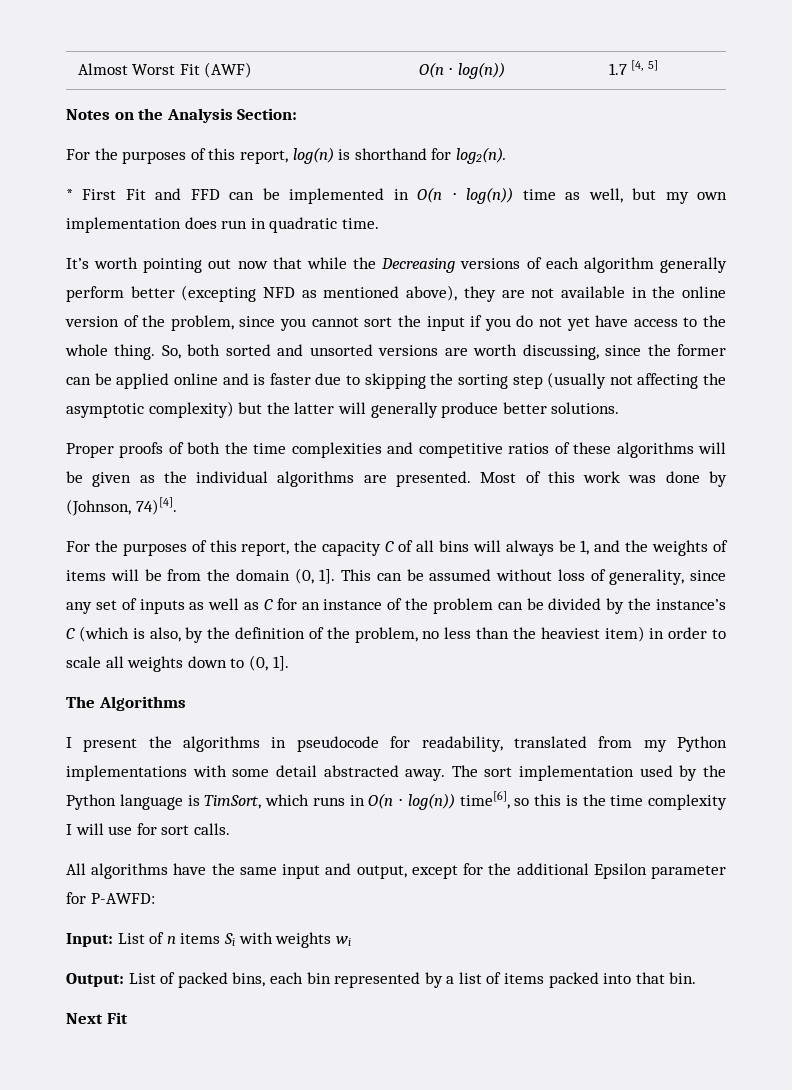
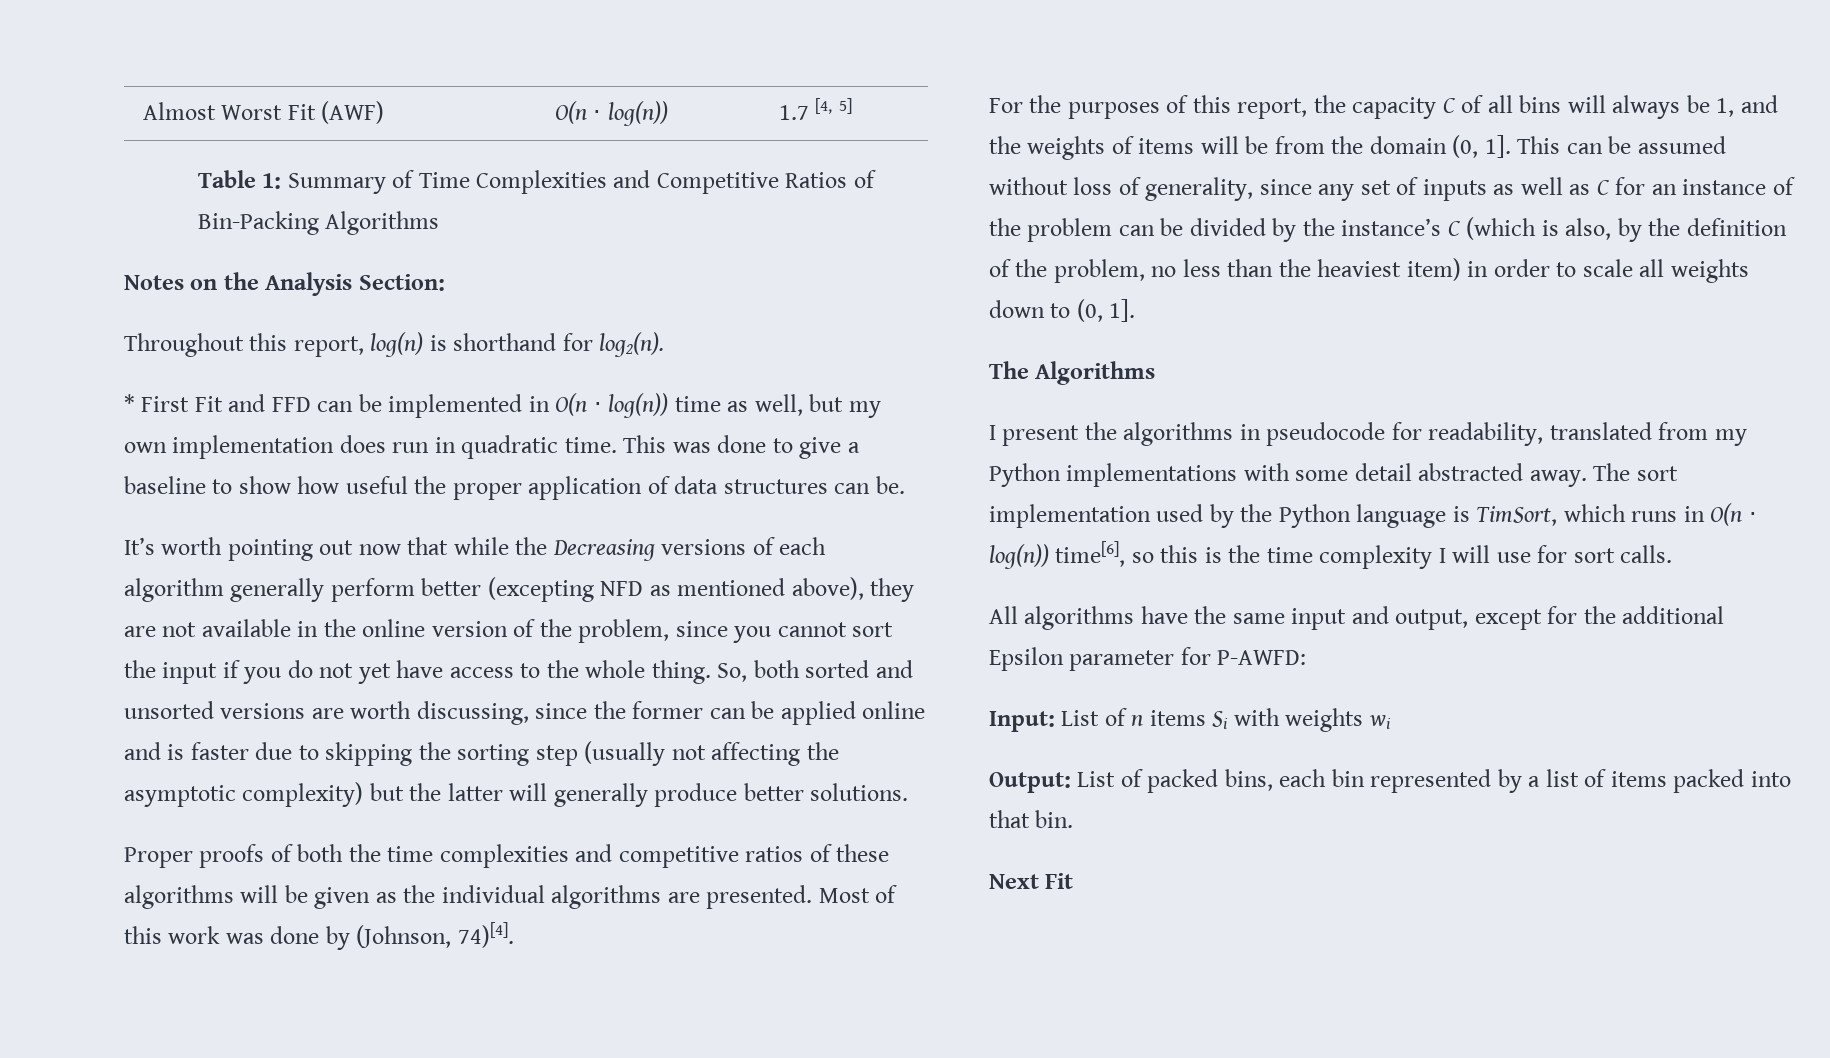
+ Table 1: Summary of Time Complexities and Competitive Ratios of Bin-Packing Algorithms
- For the purposes of this report, log(n) is shorthand for log2(n).
+ Throughout this report, log(n) is shorthand for log2(n).
+ This was done to give a baseline to show how useful the proper application of data structures can be.

